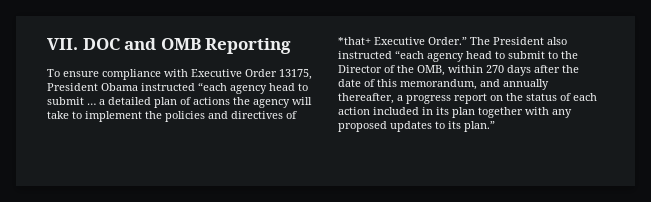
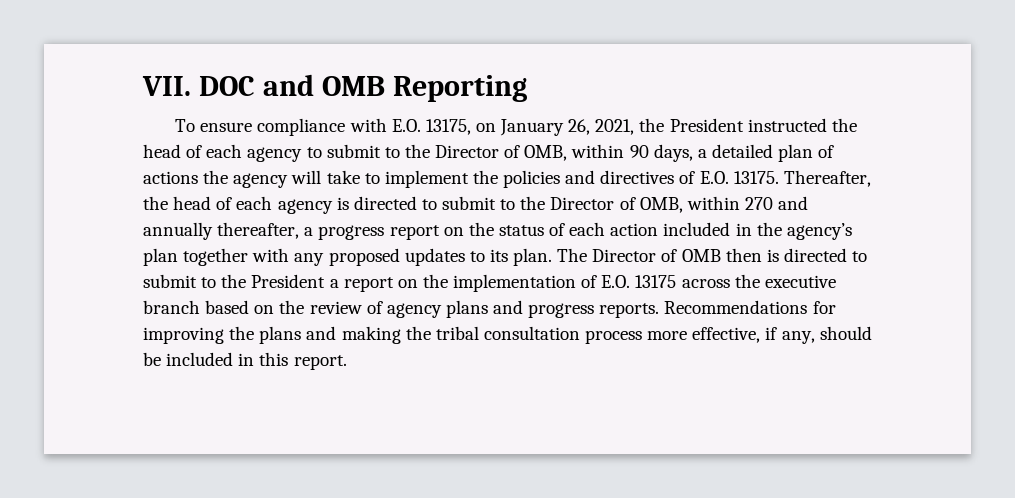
- To ensure compliance with Executive Order 13175, President Obama instructed “each agency head to submit … a detailed plan of actions the agency will take to implement the policies and directives of *that+ Executive Order.” The President also instructed “each agency head to submit to the Director of the OMB, within 270 days after the date of this memorandum, and annually thereafter, a progress report on the status of each action included in its plan together with any proposed updates to its plan.”
+ To ensure compliance with E.O. 13175, on January 26, 2021, the President instructed the head of each agency to submit to the Director of OMB, within 90 days, a detailed plan of actions the agency will take to implement the policies and directives of E.O. 13175. Thereafter, the head of each agency is directed to submit to the Director of OMB, within 270 and annually thereafter, a progress report on the status of each action included in the agency’s plan together with any proposed updates to its plan. The Director of OMB then is directed to submit to the President a report on the implementation of E.O. 13175 across the executive branch based on the review of agency plans and progress reports. Recommendations for improving the plans and making the tribal consultation process more effective, if any, should be included in this report.

